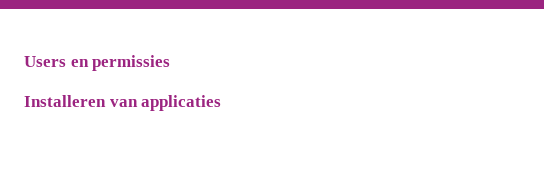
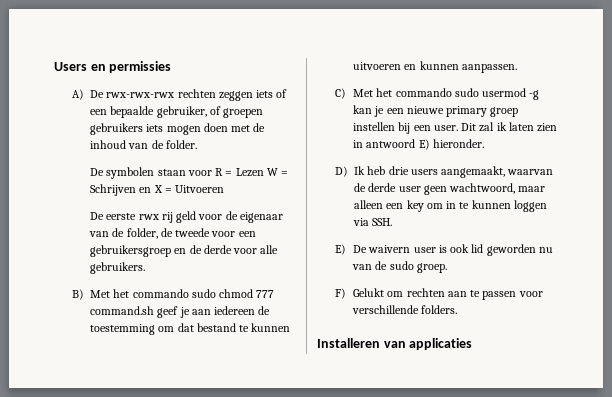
+ A) De rwx-rwx-rwx rechten zeggen iets of een bepaalde gebruiker, of groepen gebruikers iets mogen doen met de inhoud van de folder.
+ De symbolen staan voor R = Lezen W = Schrijven en X = Uitvoeren
+ De eerste rwx rij geld voor de eigenaar van de folder, de tweede voor een gebruikersgroep en de derde voor alle gebruikers.
+ B) Met het commando sudo chmod 777 command.sh geef je aan iedereen de toestemming om dat bestand te kunnen uitvoeren en kunnen aanpassen.
+ C) Met het commando sudo usermod -g kan je een nieuwe primary groep instellen bij een user. Dit zal ik laten zien in antwoord E) hieronder.
+ D) Ik heb drie users aangemaakt, waarvan de derde user geen wachtwoord, maar alleen een key om in te kunnen loggen via SSH.
+ E) De waivern user is ook lid geworden nu van de sudo groep.
+ F) Gelukt om rechten aan te passen voor verschillende folders.

